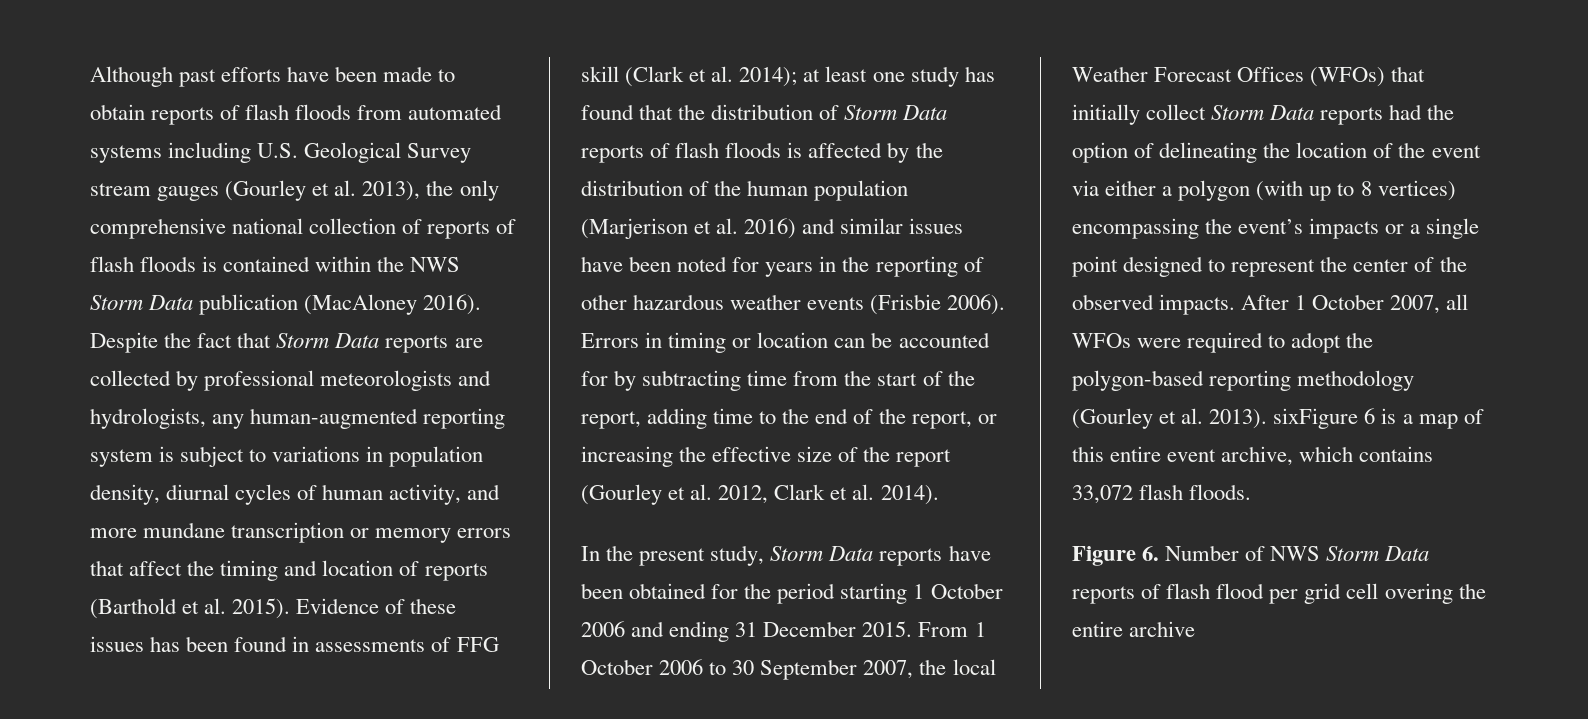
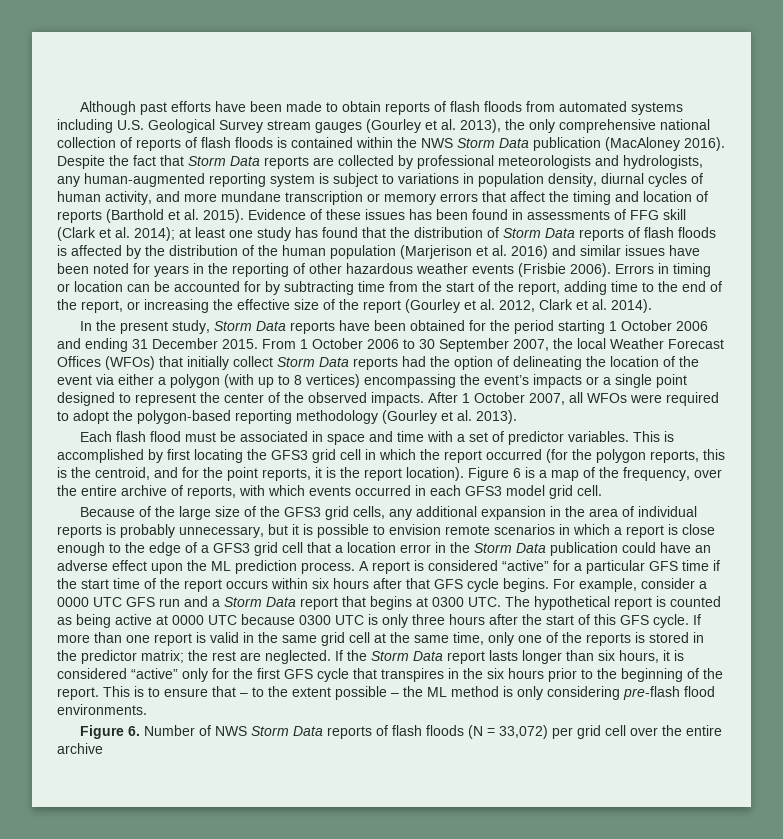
- After 1 October 2007, all WFOs were required to adopt the polygon-based reporting methodology (Gourley et al. 2013). sixFigure 6 is a map of this entire event archive, which contains 33,072 flash floods.
+ After 1 October 2007, all WFOs were required to adopt the polygon-based reporting methodology (Gourley et al. 2013).
+ Each flash flood must be associated in space and time with a set of predictor variables. This is accomplished by first locating the GFS3 grid cell in which the report occurred (for the polygon reports, this is the centroid, and for the point reports, it is the report location). Figure 6 is a map of the frequency, over the entire archive of reports, with which events occurred in each GFS3 model grid cell.
+ Because of the large size of the GFS3 grid cells, any additional expansion in the area of individual reports is probably unnecessary, but it is possible to envision remote scenarios in which a report is close enough to the edge of a GFS3 grid cell that a location error in the Storm Data publication could have an adverse effect upon the ML prediction process. A report is considered “active” for a particular GFS time if the start time of the report occurs within six hours after that GFS cycle begins. For example, consider a 0000 UTC GFS run and a Storm Data report that begins at 0300 UTC. The hypothetical report is counted as being active at 0000 UTC because 0300 UTC is only three hours after the start of this GFS cycle. If more than one report is valid in the same grid cell at the same time, only one of the reports is stored in the predictor matrix; the rest are neglected. If the Storm Data report lasts longer than six hours, it is considered “active” only for the first GFS cycle that transpires in the six hours prior to the beginning of the report. This is to ensure that – to the extent possible – the ML method is only considering pre-flash flood environments.
- Figure 6. Number of NWS Storm Data reports of flash flood per grid cell overing the entire archive
+ Figure 6. Number of NWS Storm Data reports of flash floods (N = 33,072) per grid cell over the entire archive

